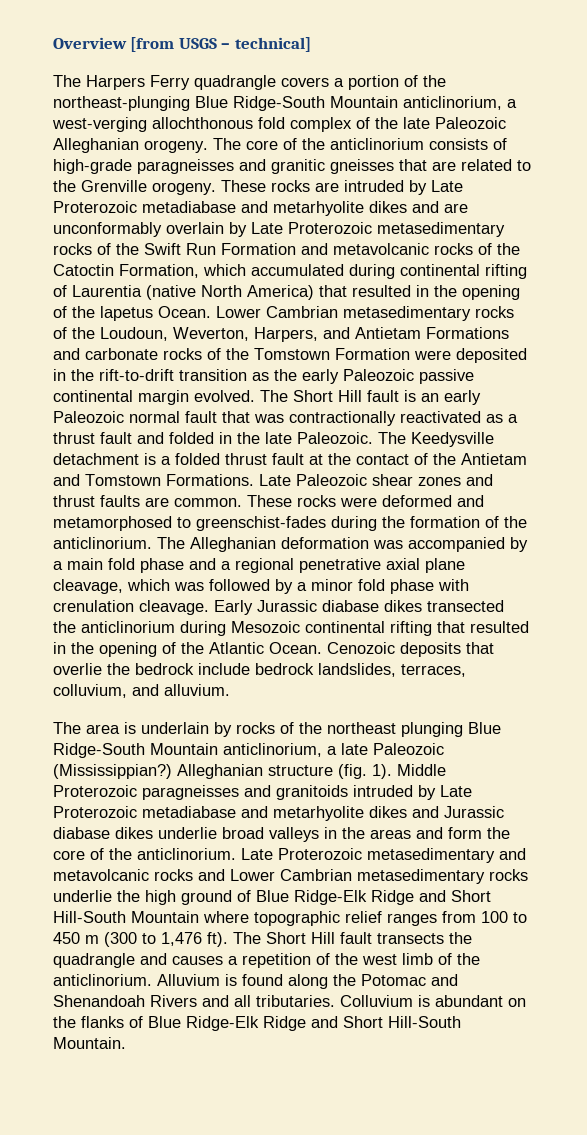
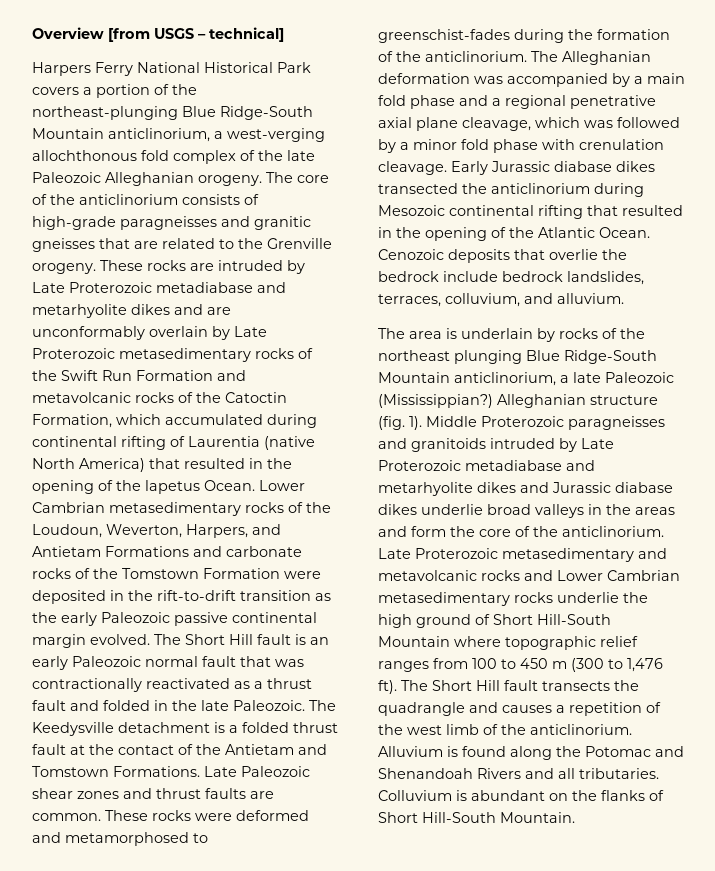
- The Harpers Ferry quadrangle covers a portion of the northeast-plunging Blue Ridge-South Mountain anticlinorium, a west-verging allochthonous fold complex of the late Paleozoic Alleghanian orogeny.
+ Harpers Ferry National Historical Park covers a portion of the northeast-plunging Blue Ridge-South Mountain anticlinorium, a west-verging allochthonous fold complex of the late Paleozoic Alleghanian orogeny.
- Late Proterozoic metasedimentary and metavolcanic rocks and Lower Cambrian metasedimentary rocks underlie the high ground of Blue Ridge-Elk Ridge and Short Hill-South Mountain where topographic relief ranges from 100 to 450 m (300 to 1,476 ft).
+ Late Proterozoic metasedimentary and metavolcanic rocks and Lower Cambrian metasedimentary rocks underlie the high ground of Short Hill-South Mountain where topographic relief ranges from 100 to 450 m (300 to 1,476 ft).
- Colluvium is abundant on the flanks of Blue Ridge-Elk Ridge and Short Hill-South Mountain.
+ Colluvium is abundant on the flanks of Short Hill-South Mountain.

